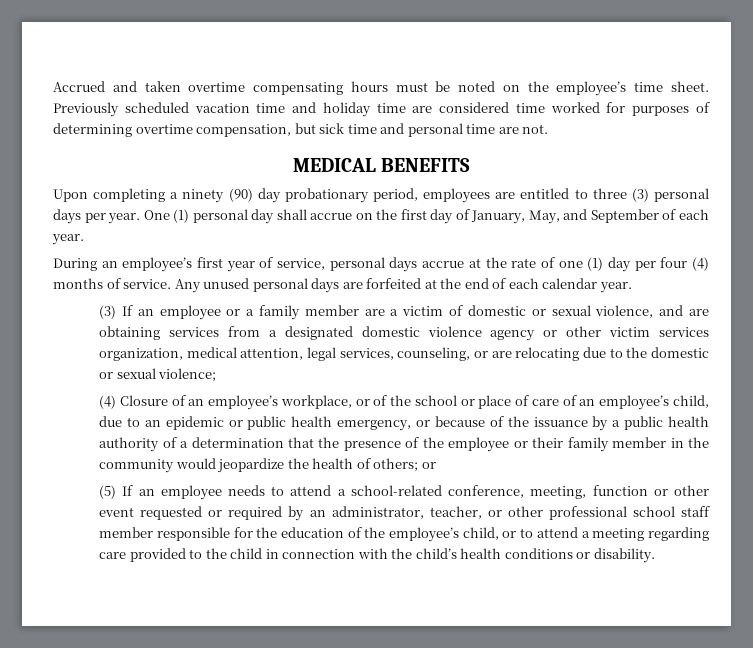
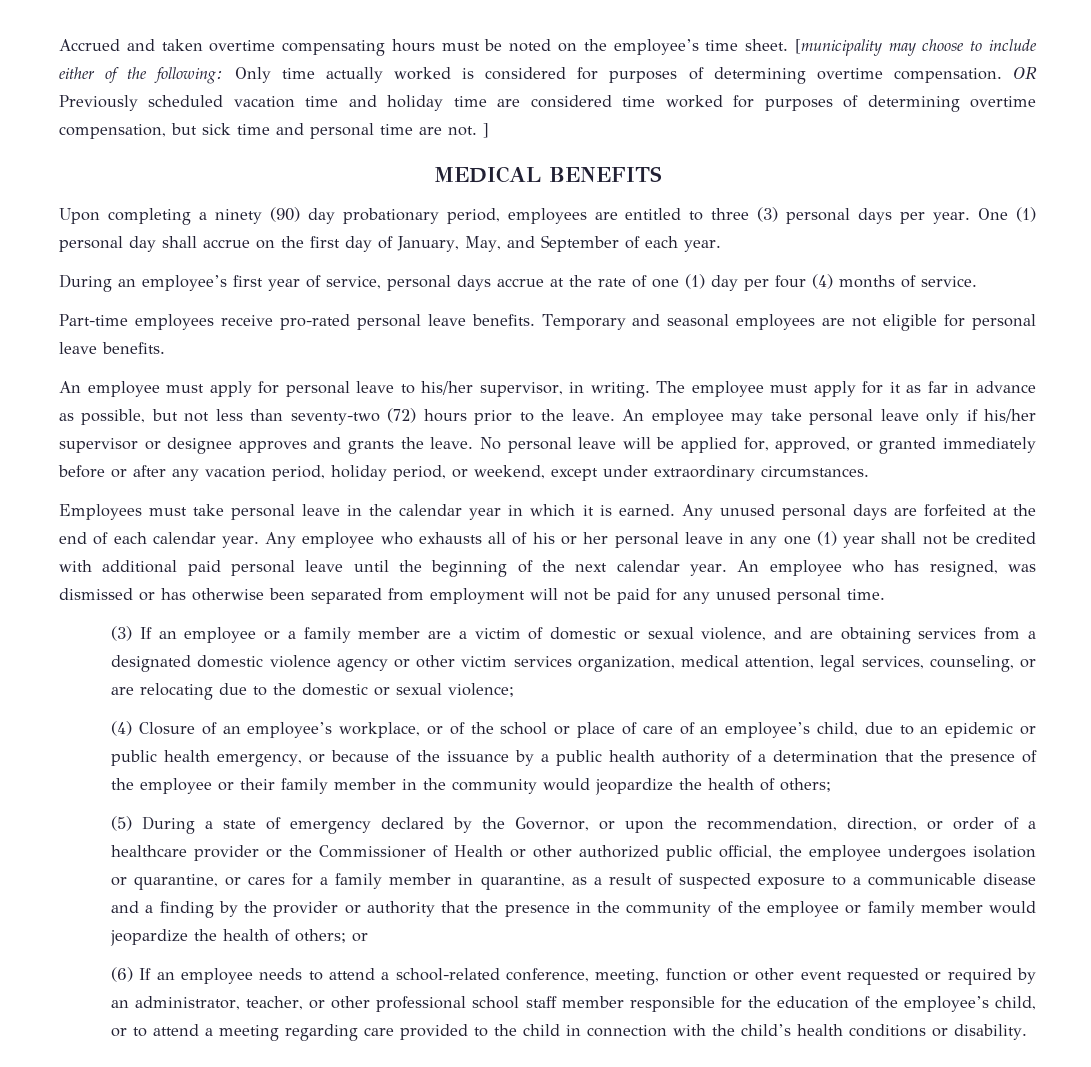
- Previously scheduled vacation time and holiday time are considered time worked for purposes of determining overtime compensation, but sick time and personal time are not.
+ [municipality may choose to include either of the following: Only time actually worked is considered for purposes of determining overtime compensation. OR Previously scheduled vacation time and holiday time are considered time worked for purposes of determining overtime compensation, but sick time and personal time are not. ]
- During an employee’s first year of service, personal days accrue at the rate of one (1) day per four (4) months of service. Any unused personal days are forfeited at the end of each calendar year.
+ During an employee’s first year of service, personal days accrue at the rate of one (1) day per four (4) months of service.
+ Part-time employees receive pro-rated personal leave benefits. Temporary and seasonal employees are not eligible for personal leave benefits.
+ An employee must apply for personal leave to his/her supervisor, in writing. The employee must apply for it as far in advance as possible, but not less than seventy-two (72) hours prior to the leave. An employee may take personal leave only if his/her supervisor or designee approves and grants the leave. No personal leave will be applied for, approved, or granted immediately before or after any vacation period, holiday period, or weekend, except under extraordinary circumstances.
+ Employees must take personal leave in the calendar year in which it is earned. Any unused personal days are forfeited at the end of each calendar year. Any employee who exhausts all of his or her personal leave in any one (1) year shall not be credited with additional paid personal leave until the beginning of the next calendar year. An employee who has resigned, was dismissed or has otherwise been separated from employment will not be paid for any unused personal time.
- (4) Closure of an employee’s workplace, or of the school or place of care of an employee’s child, due to an epidemic or public health emergency, or because of the issuance by a public health authority of a determination that the presence of the employee or their family member in the community would jeopardize the health of others; or
+ (4) Closure of an employee’s workplace, or of the school or place of care of an employee’s child, due to an epidemic or public health emergency, or because of the issuance by a public health authority of a determination that the presence of the employee or their family member in the community would jeopardize the health of others;
+ (5) During a state of emergency declared by the Governor, or upon the recommendation, direction, or order of a healthcare provider or the Commissioner of Health or other authorized public official, the employee undergoes isolation or quarantine, or cares for a family member in quarantine, as a result of suspected exposure to a communicable disease and a finding by the provider or authority that the presence in the community of the employee or family member would jeopardize the health of others; or
- (5) If an employee needs to attend a school-related conference, meeting, function or other event requested or required by an administrator, teacher, or other professional school staff member responsible for the education of the employee’s child, or to attend a meeting regarding care provided to the child in connection with the child’s health conditions or disability.
+ (6) If an employee needs to attend a school-related conference, meeting, function or other event requested or required by an administrator, teacher, or other professional school staff member responsible for the education of the employee’s child, or to attend a meeting regarding care provided to the child in connection with the child’s health conditions or disability.

